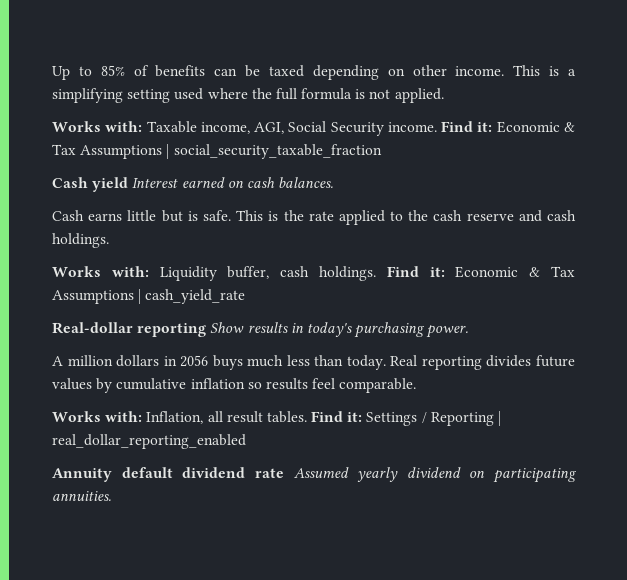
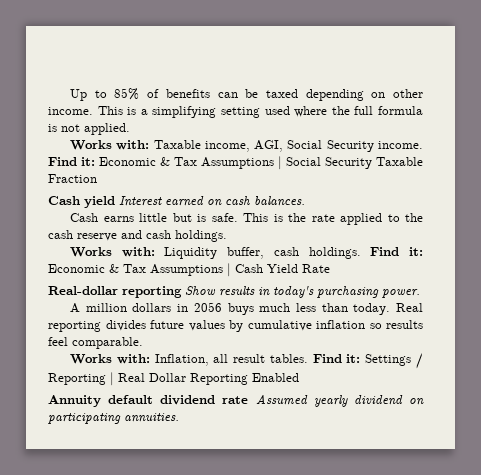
- Find it: Economic & Tax Assumptions | social_security_taxable_fraction
+ Find it: Economic & Tax Assumptions | Social Security Taxable Fraction
- Find it: Economic & Tax Assumptions | cash_yield_rate
+ Find it: Economic & Tax Assumptions | Cash Yield Rate
- Find it: Settings / Reporting | real_dollar_reporting_enabled
+ Find it: Settings / Reporting | Real Dollar Reporting Enabled

